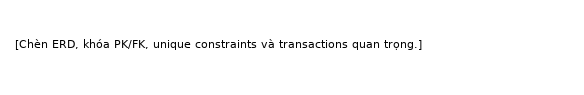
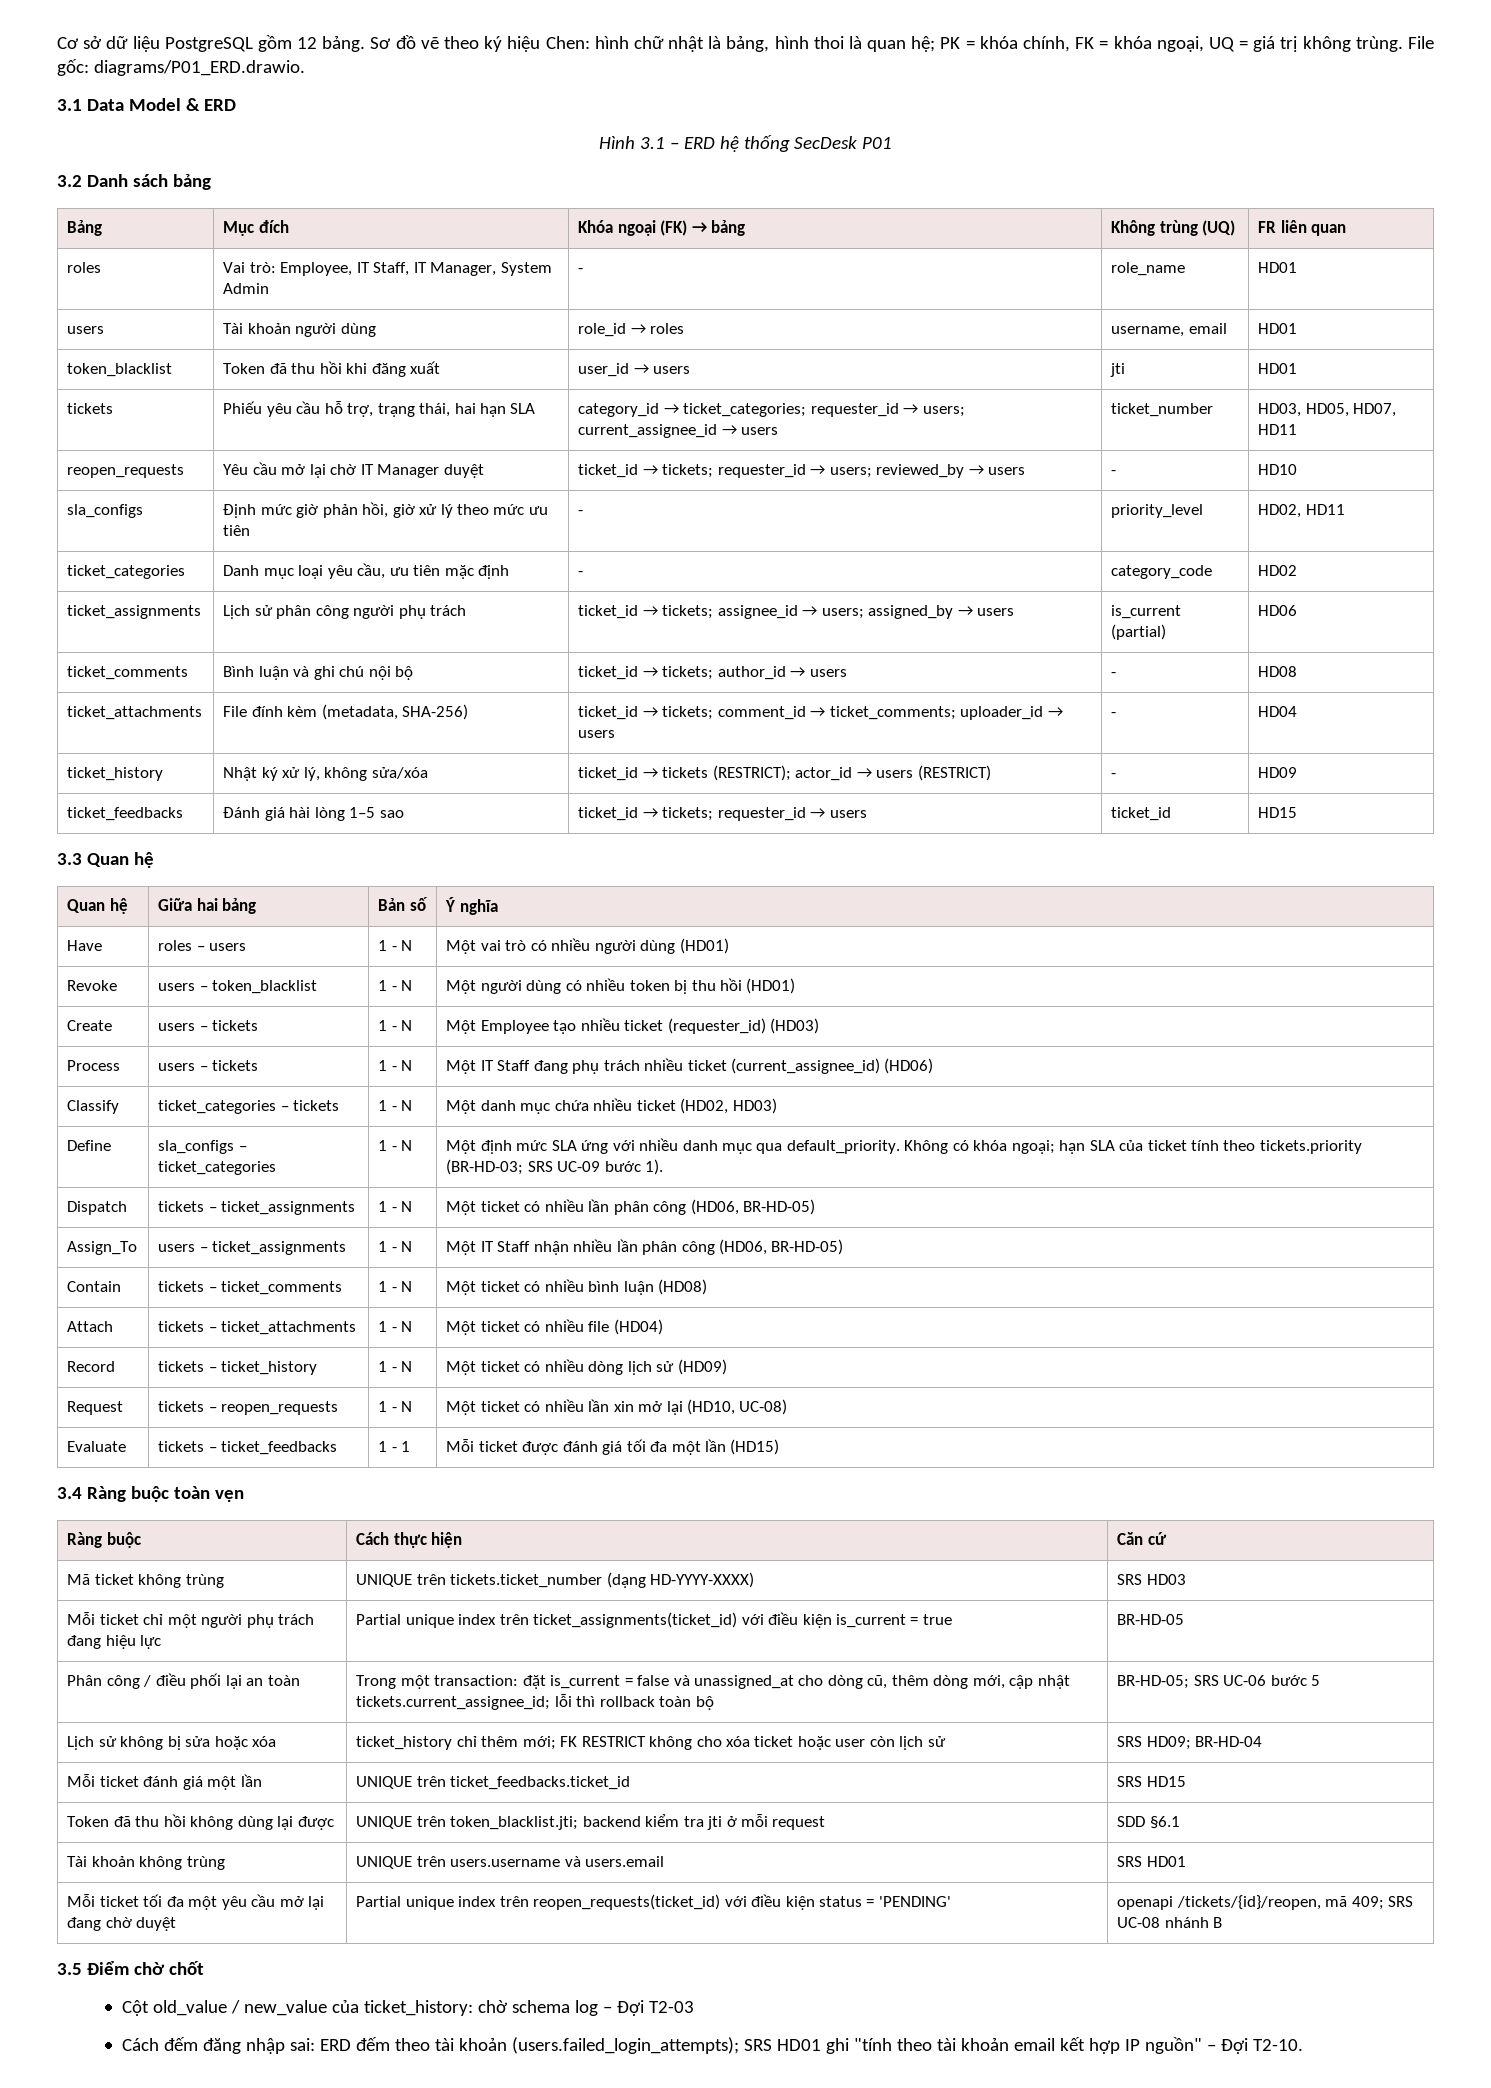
- [Chèn ERD, khóa PK/FK, unique constraints và transactions quan trọng.]
+ Cơ sở dữ liệu PostgreSQL gồm 12 bảng. Sơ đồ vẽ theo ký hiệu Chen: hình chữ nhật là bảng, hình thoi là quan hệ; PK = khóa chính, FK = khóa ngoại, UQ = giá trị không trùng. File gốc: diagrams/P01_ERD.drawio.
+ 3.1 Data Model & ERD
+ Hình 3.1 – ERD hệ thống SecDesk P01
+ 3.2 Danh sách bảng
+ Bảng | Mục đích | Khóa ngoại (FK) → bảng | Không trùng (UQ) | FR liên quan
+ roles | Vai trò: Employee, IT Staff, IT Manager, System Admin | - | role_name | HD01
+ users | Tài khoản người dùng | role_id → roles | username, email | HD01
+ token_blacklist | Token đã thu hồi khi đăng xuất | user_id → users | jti | HD01
+ tickets | Phiếu yêu cầu hỗ trợ, trạng thái, hai hạn SLA | category_id → ticket_categories; requester_id → users; current_assignee_id → users | ticket_number | HD03, HD05, HD07, HD11
+ reopen_requests | Yêu cầu mở lại chờ IT Manager duyệt | ticket_id → tickets; requester_id → users; reviewed_by → users | - | HD10
+ sla_configs | Định mức giờ phản hồi, giờ xử lý theo mức ưu tiên | - | priority_level | HD02, HD11
+ ticket_categories | Danh mục loại yêu cầu, ưu tiên mặc định | - | category_code | HD02
+ ticket_assignments | Lịch sử phân công người phụ trách | ticket_id → tickets; assignee_id → users; assigned_by → users | is_current (partial) | HD06
+ ticket_comments | Bình luận và ghi chú nội bộ | ticket_id → tickets; author_id → users | - | HD08
+ ticket_attachments | File đính kèm (metadata, SHA-256) | ticket_id → tickets; comment_id → ticket_comments; uploader_id → users | - | HD04
+ ticket_history | Nhật ký xử lý, không sửa/xóa | ticket_id → tickets (RESTRICT); actor_id → users (RESTRICT) | - | HD09
+ ticket_feedbacks | Đánh giá hài lòng 1–5 sao | ticket_id → tickets; requester_id → users | ticket_id | HD15
+ 3.3 Quan hệ
+ Quan hệ | Giữa hai bảng | Bản số | Ý nghĩa
+ Have | roles – users | 1 - N | Một vai trò có nhiều người dùng (HD01)
+ Revoke | users – token_blacklist | 1 - N | Một người dùng có nhiều token bị thu hồi (HD01)
+ Create | users – tickets | 1 - N | Một Employee tạo nhiều ticket (requester_id) (HD03)
+ Process | users – tickets | 1 - N | Một IT Staff đang phụ trách nhiều ticket (current_assignee_id) (HD06)
+ Classify | ticket_categories – tickets | 1 - N | Một danh mục chứa nhiều ticket (HD02, HD03)
+ Define | sla_configs – ticket_categories | 1 - N | Một định mức SLA ứng với nhiều danh mục qua default_priority. Không có khóa ngoại; hạn SLA của ticket tính theo tickets.priority (BR-HD-03; SRS UC-09 bước 1).
+ Dispatch | tickets – ticket_assignments | 1 - N | Một ticket có nhiều lần phân công (HD06, BR-HD-05)
+ Assign_To | users – ticket_assignments | 1 - N | Một IT Staff nhận nhiều lần phân công (HD06, BR-HD-05)
+ Contain | tickets – ticket_comments | 1 - N | Một ticket có nhiều bình luận (HD08)
+ Attach | tickets – ticket_attachments | 1 - N | Một ticket có nhiều file (HD04)
+ Record | tickets – ticket_history | 1 - N | Một ticket có nhiều dòng lịch sử (HD09)
+ Request | tickets – reopen_requests | 1 - N | Một ticket có nhiều lần xin mở lại (HD10, UC-08)
+ Evaluate | tickets – ticket_feedbacks | 1 - 1 | Mỗi ticket được đánh giá tối đa một lần (HD15)
+ 3.4 Ràng buộc toàn vẹn
+ Ràng buộc | Cách thực hiện | Căn cứ
+ Mã ticket không trùng | UNIQUE trên tickets.ticket_number (dạng HD-YYYY-XXXX) | SRS HD03
+ Mỗi ticket chỉ một người phụ trách đang hiệu lực | Partial unique index trên ticket_assignments(ticket_id) với điều kiện is_current = true | BR-HD-05
+ Phân công / điều phối lại an toàn | Trong một transaction: đặt is_current = false và unassigned_at cho dòng cũ, thêm dòng mới, cập nhật tickets.current_assignee_id; lỗi thì rollback toàn bộ | BR-HD-05; SRS UC-06 bước 5
+ Lịch sử không bị sửa hoặc xóa | ticket_history chỉ thêm mới; FK RESTRICT không cho xóa ticket hoặc user còn lịch sử | SRS HD09; BR-HD-04
+ Mỗi ticket đánh giá một lần | UNIQUE trên ticket_feedbacks.ticket_id | SRS HD15
+ Token đã thu hồi không dùng lại được | UNIQUE trên token_blacklist.jti; backend kiểm tra jti ở mỗi request | SDD §6.1
+ Tài khoản không trùng | UNIQUE trên users.username và users.email | SRS HD01
+ Mỗi ticket tối đa một yêu cầu mở lại đang chờ duyệt | Partial unique index trên reopen_requests(ticket_id) với điều kiện status = 'PENDING' | openapi /tickets/{id}/reopen, mã 409; SRS UC-08 nhánh B
+ 3.5 Điểm chờ chốt
+ Cột old_value / new_value của ticket_history: chờ schema log – Đợi T2-03
+ Cách đếm đăng nhập sai: ERD đếm theo tài khoản (users.failed_login_attempts); SRS HD01 ghi "tính theo tài khoản email kết hợp IP nguồn" – Đợi T2-10.

